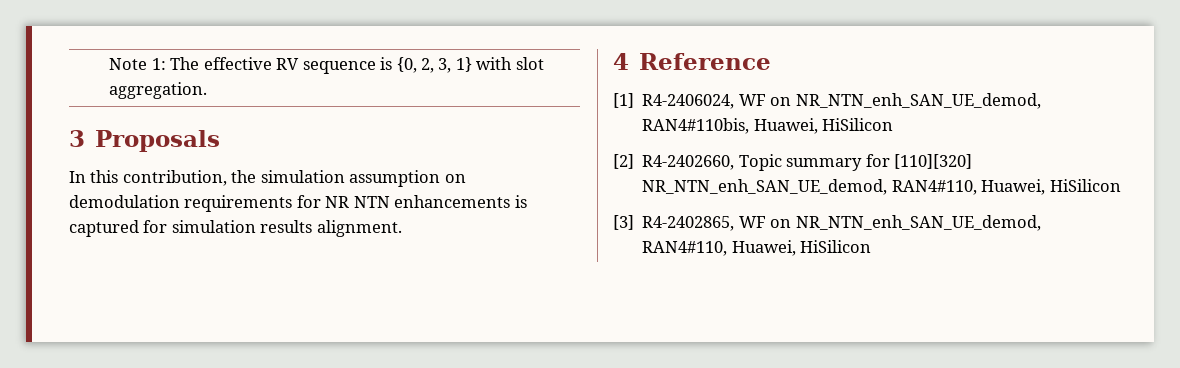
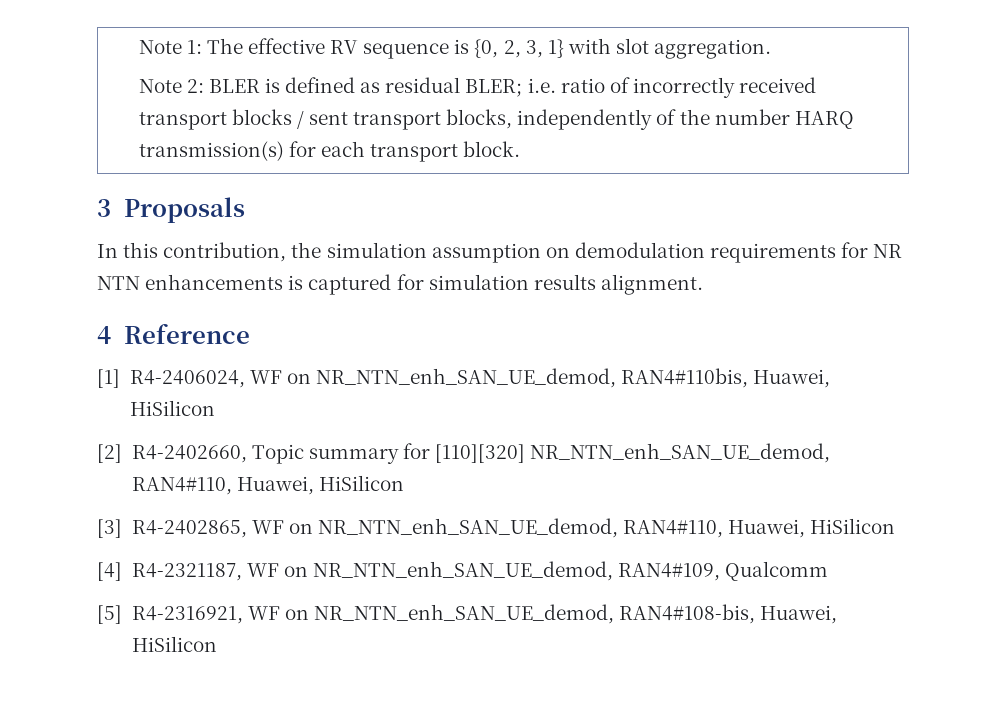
+ Note 2: BLER is defined as residual BLER; i.e. ratio of incorrectly received transport blocks / sent transport blocks, independently of the number HARQ transmission(s) for each transport block.
+ [4] R4-2321187, WF on NR_NTN_enh_SAN_UE_demod, RAN4#109, Qualcomm
+ [5] R4-2316921, WF on NR_NTN_enh_SAN_UE_demod, RAN4#108-bis, Huawei, HiSilicon

